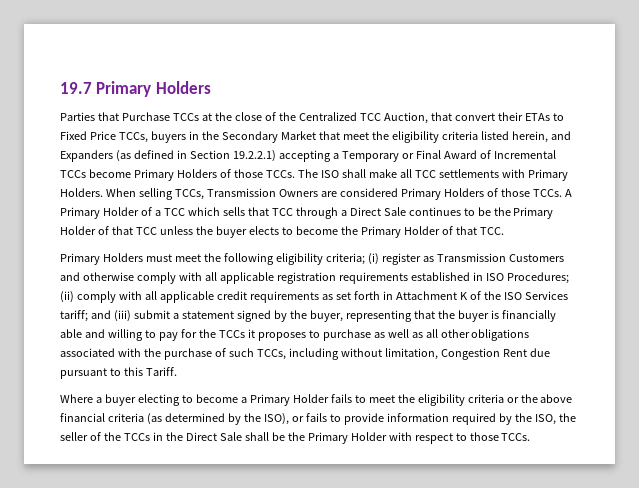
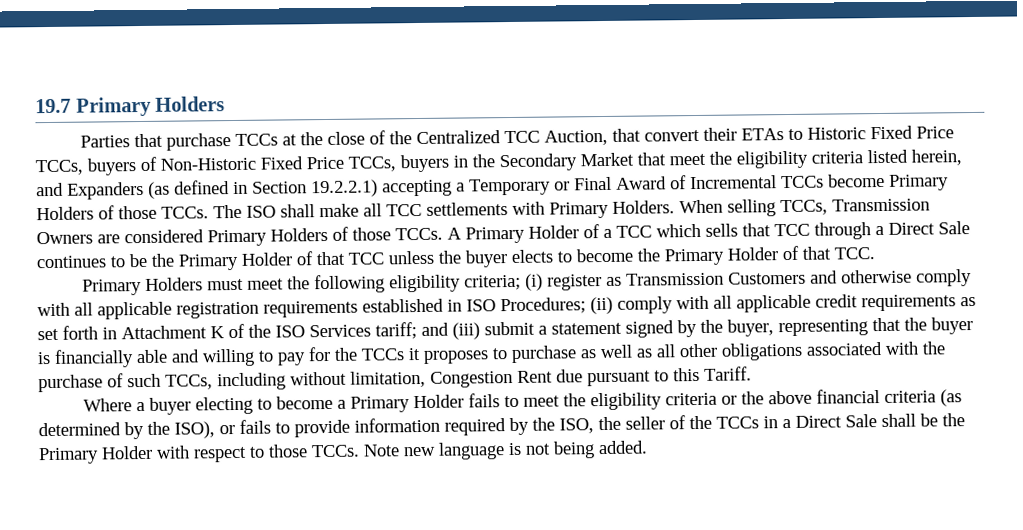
- Parties that Purchase TCCs at the close of the Centralized TCC Auction, that convert their ETAs to Fixed Price TCCs, buyers in the Secondary Market that meet the eligibility criteria listed herein, and Expanders (as defined in Section 19.2.2.1) accepting a Temporary or Final Award of Incremental TCCs become Primary Holders of those TCCs.
+ Parties that purchase TCCs at the close of the Centralized TCC Auction, that convert their ETAs to Historic Fixed Price TCCs, buyers of Non-Historic Fixed Price TCCs, buyers in the Secondary Market that meet the eligibility criteria listed herein, and Expanders (as defined in Section 19.2.2.1) accepting a Temporary or Final Award of Incremental TCCs become Primary Holders of those TCCs.
- Where a buyer electing to become a Primary Holder fails to meet the eligibility criteria or the above financial criteria (as determined by the ISO), or fails to provide information required by the ISO, the seller of the TCCs in the Direct Sale shall be the Primary Holder with respect to those TCCs.
+ Where a buyer electing to become a Primary Holder fails to meet the eligibility criteria or the above financial criteria (as determined by the ISO), or fails to provide information required by the ISO, the seller of the TCCs in a Direct Sale shall be the Primary Holder with respect to those TCCs.
+ Note new language is not being added.

